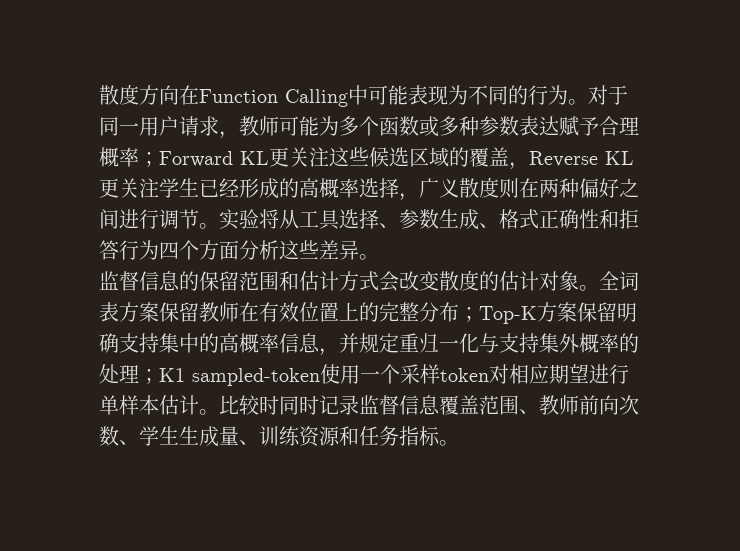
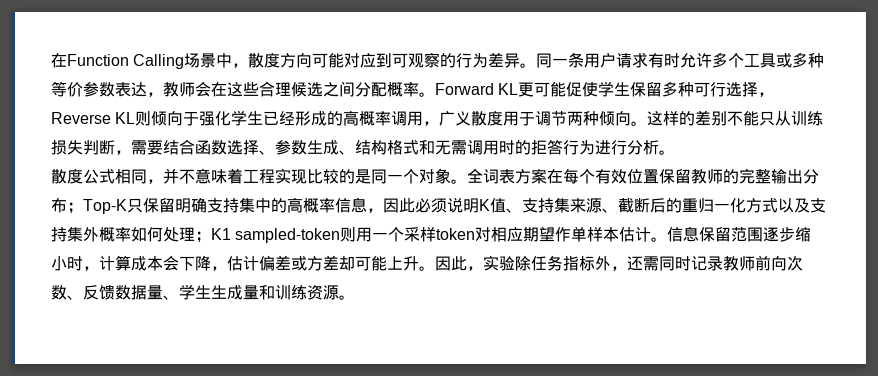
- 散度方向在Function Calling中可能表现为不同的行为。对于同一用户请求，教师可能为多个函数或多种参数表达赋予合理概率；Forward KL更关注这些候选区域的覆盖，Reverse KL更关注学生已经形成的高概率选择，广义散度则在两种偏好之间进行调节。实验将从工具选择、参数生成、格式正确性和拒答行为四个方面分析这些差异。
- 监督信息的保留范围和估计方式会改变散度的估计对象。全词表方案保留教师在有效位置上的完整分布；Top-K方案保留明确支持集中的高概率信息，并规定重归一化与支持集外概率的处理；K1 sampled-token使用一个采样token对相应期望进行单样本估计。
+ 在Function Calling场景中，散度方向可能对应到可观察的行为差异。同一条用户请求有时允许多个工具或多种等价参数表达，教师会在这些合理候选之间分配概率。Forward KL更可能促使学生保留多种可行选择，Reverse KL则倾向于强化学生已经形成的高概率调用，广义散度用于调节两种倾向。这样的差别不能只从训练损失判断，需要结合函数选择、参数生成、结构格式和无需调用时的拒答行为进行分析。
+ 散度公式相同，并不意味着工程实现比较的是同一个对象。全词表方案在每个有效位置保留教师的完整输出分布；Top-K只保留明确支持集中的高概率信息，因此必须说明K值、支持集来源、截断后的重归一化方式以及支持集外概率如何处理；K1 sampled-token则用一个采样token对相应期望作单样本估计。
- 比较时同时记录监督信息覆盖范围、教师前向次数、学生生成量、训练资源和任务指标。
+ 信息保留范围逐步缩小时，计算成本会下降，估计偏差或方差却可能上升。因此，实验除任务指标外，还需同时记录教师前向次数、反馈数据量、学生生成量和训练资源。

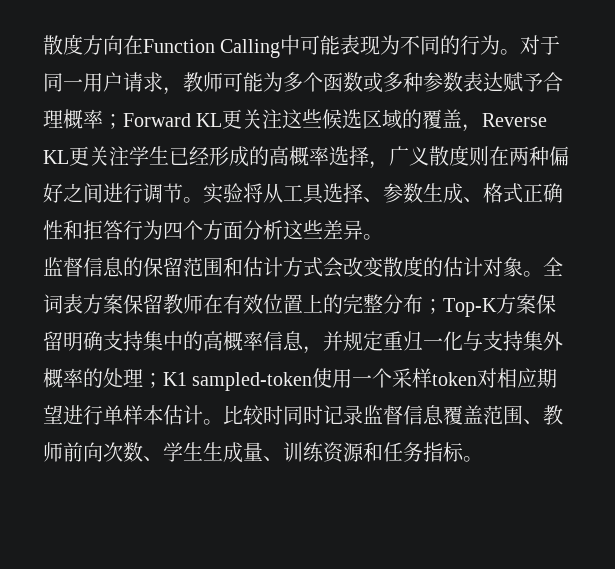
- 在Function Calling场景中，散度方向可能对应到可观察的行为差异。同一条用户请求有时允许多个工具或多种等价参数表达，教师会在这些合理候选之间分配概率。Forward KL更可能促使学生保留多种可行选择，Reverse KL则倾向于强化学生已经形成的高概率调用，广义散度用于调节两种倾向。这样的差别不能只从训练损失判断，需要结合函数选择、参数生成、结构格式和无需调用时的拒答行为进行分析。
- 散度公式相同，并不意味着工程实现比较的是同一个对象。全词表方案在每个有效位置保留教师的完整输出分布；Top-K只保留明确支持集中的高概率信息，因此必须说明K值、支持集来源、截断后的重归一化方式以及支持集外概率如何处理；K1 sampled-token则用一个采样token对相应期望作单样本估计。
+ 散度方向在Function Calling中可能表现为不同的行为。对于同一用户请求，教师可能为多个函数或多种参数表达赋予合理概率；Forward KL更关注这些候选区域的覆盖，Reverse KL更关注学生已经形成的高概率选择，广义散度则在两种偏好之间进行调节。实验将从工具选择、参数生成、格式正确性和拒答行为四个方面分析这些差异。
+ 监督信息的保留范围和估计方式会改变散度的估计对象。全词表方案保留教师在有效位置上的完整分布；Top-K方案保留明确支持集中的高概率信息，并规定重归一化与支持集外概率的处理；K1 sampled-token使用一个采样token对相应期望进行单样本估计。
- 信息保留范围逐步缩小时，计算成本会下降，估计偏差或方差却可能上升。因此，实验除任务指标外，还需同时记录教师前向次数、反馈数据量、学生生成量和训练资源。
+ 比较时同时记录监督信息覆盖范围、教师前向次数、学生生成量、训练资源和任务指标。

